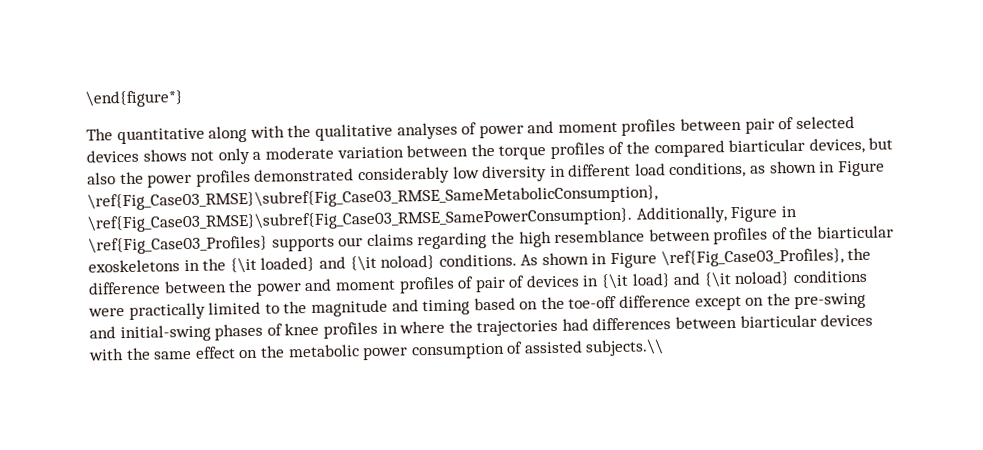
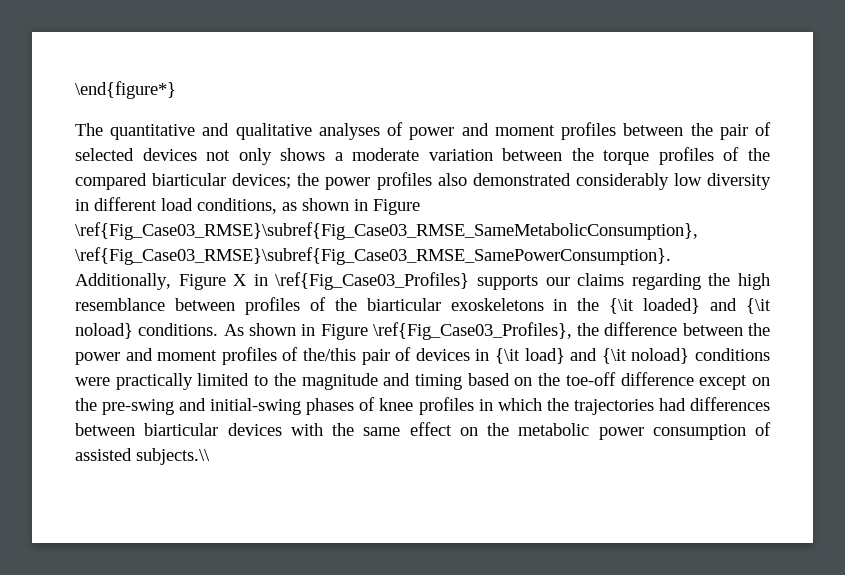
- The quantitative along with the qualitative analyses of power and moment profiles between pair of selected devices shows not only a moderate variation between the torque profiles of the compared biarticular devices, but also the power profiles demonstrated considerably low diversity in different load conditions, as shown in Figure \ref{Fig_Case03_RMSE}\subref{Fig_Case03_RMSE_SameMetabolicConsumption}, \ref{Fig_Case03_RMSE}\subref{Fig_Case03_RMSE_SamePowerConsumption}.
+ The quantitative and qualitative analyses of power and moment profiles between the pair of selected devices not only shows a moderate variation between the torque profiles of the compared biarticular devices; the power profiles also demonstrated considerably low diversity in different load conditions, as shown in Figure \ref{Fig_Case03_RMSE}\subref{Fig_Case03_RMSE_SameMetabolicConsumption}, \ref{Fig_Case03_RMSE}\subref{Fig_Case03_RMSE_SamePowerConsumption}.
- Additionally, Figure in \ref{Fig_Case03_Profiles} supports our claims regarding the high resemblance between profiles of the biarticular exoskeletons in the {\it loaded} and {\it noload} conditions.
+ Additionally, Figure X in \ref{Fig_Case03_Profiles} supports our claims regarding the high resemblance between profiles of the biarticular exoskeletons in the {\it loaded} and {\it noload} conditions.
- As shown in Figure \ref{Fig_Case03_Profiles}, the difference between the power and moment profiles of pair of devices in {\it load} and {\it noload} conditions were practically limited to the magnitude and timing based on the toe-off difference except on the pre-swing and initial-swing phases of knee profiles in where the trajectories had differences between biarticular devices with the same effect on the metabolic power consumption of assisted subjects.\\
+ As shown in Figure \ref{Fig_Case03_Profiles}, the difference between the power and moment profiles of the/this pair of devices in {\it load} and {\it noload} conditions were practically limited to the magnitude and timing based on the toe-off difference except on the pre-swing and initial-swing phases of knee profiles in which the trajectories had differences between biarticular devices with the same effect on the metabolic power consumption of assisted subjects.\\

